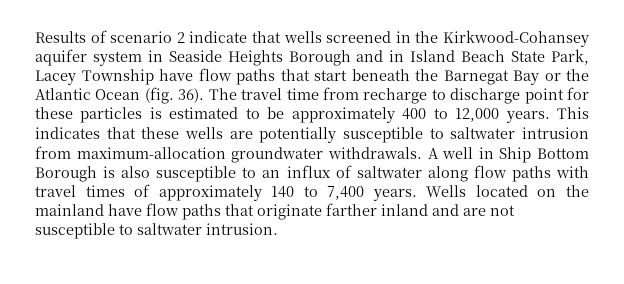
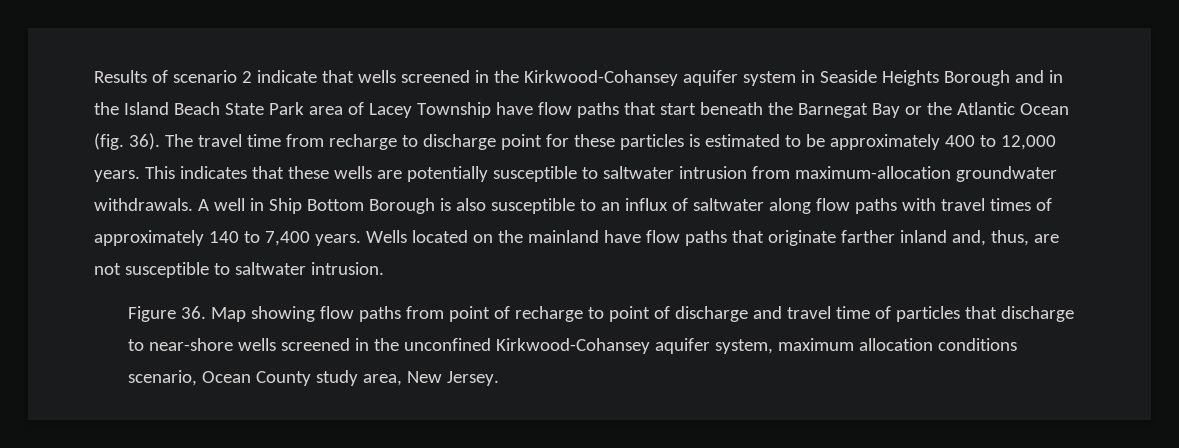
- Results of scenario 2 indicate that wells screened in the Kirkwood-Cohansey aquifer system in Seaside Heights Borough and in Island Beach State Park, Lacey Township have flow paths that start beneath the Barnegat Bay or the Atlantic Ocean (fig. 36).
+ Results of scenario 2 indicate that wells screened in the Kirkwood-Cohansey aquifer system in Seaside Heights Borough and in the Island Beach State Park area of Lacey Township have flow paths that start beneath the Barnegat Bay or the Atlantic Ocean (fig. 36).
- Wells located on the mainland have flow paths that originate farther inland and are not susceptible to saltwater intrusion.
+ Wells located on the mainland have flow paths that originate farther inland and, thus, are not susceptible to saltwater intrusion.
+ Figure 36. Map showing flow paths from point of recharge to point of discharge and travel time of particles that discharge to near-shore wells screened in the unconfined Kirkwood-Cohansey aquifer system, maximum allocation conditions scenario, Ocean County study area, New Jersey.

